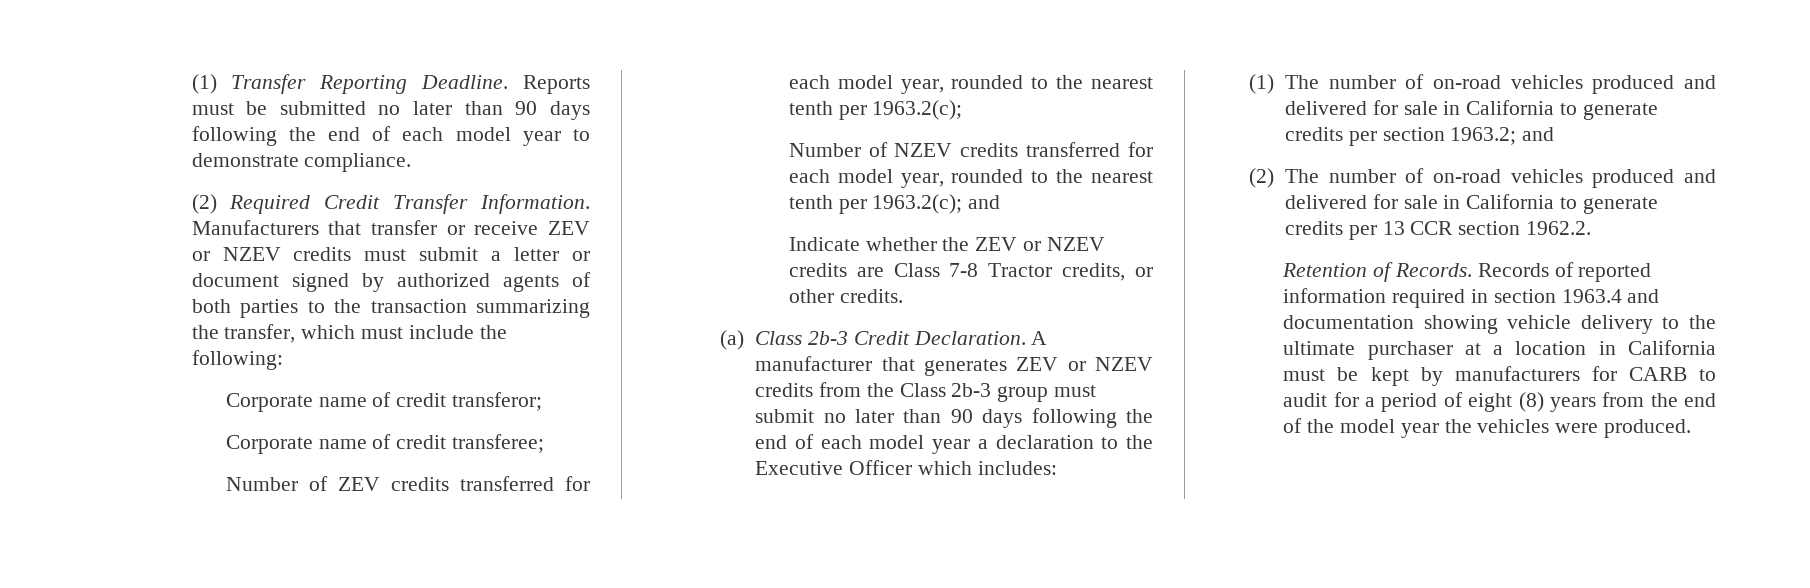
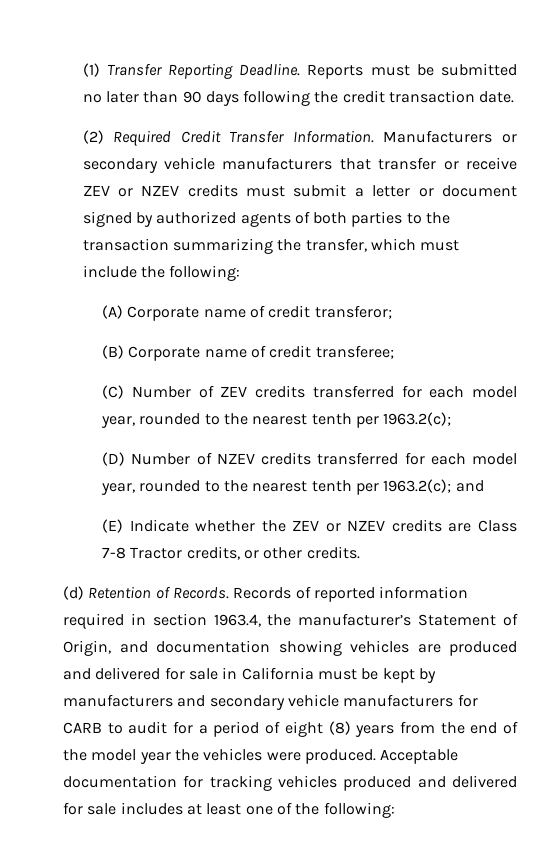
- Reports must be submitted no later than 90 days following the end of each model year to demonstrate compliance.
+ Reports must be submitted no later than 90 days following the credit transaction date.
- Manufacturers that transfer or receive ZEV or NZEV credits must submit a letter or document signed by authorized agents of both parties to the transaction summarizing the transfer, which must include the following:
+ Manufacturers or secondary vehicle manufacturers that transfer or receive ZEV or NZEV credits must submit a letter or document signed by authorized agents of both parties to the transaction summarizing the transfer, which must include the following:
- Corporate name of credit transferor;
+ (A) Corporate name of credit transferor;
- Corporate name of credit transferee;
+ (B) Corporate name of credit transferee;
- Number of ZEV credits transferred for each model year, rounded to the nearest tenth per 1963.2(c);
+ (C) Number of ZEV credits transferred for each model year, rounded to the nearest tenth per 1963.2(c);
- Number of NZEV credits transferred for each model year, rounded to the nearest tenth per 1963.2(c); and
+ (D) Number of NZEV credits transferred for each model year, rounded to the nearest tenth per 1963.2(c); and
- Indicate whether the ZEV or NZEV credits are Class 7-8 Tractor credits, or other credits.
+ (E) Indicate whether the ZEV or NZEV credits are Class 7-8 Tractor credits, or other credits.
- (a) Class 2b-3 Credit Declaration. A manufacturer that generates ZEV or NZEV credits from the Class 2b-3 group must submit no later than 90 days following the end of each model year a declaration to the Executive Officer which includes:
- (1) The number of on-road vehicles produced and delivered for sale in California to generate credits per section 1963.2; and
- (2) The number of on-road vehicles produced and delivered for sale in California to generate credits per 13 CCR section 1962.2.
- Retention of Records.
+ (d) Retention of Records.
- Records of reported information required in section 1963.4 and documentation showing vehicle delivery to the ultimate purchaser at a location in California must be kept by manufacturers for CARB to audit for a period of eight (8) years from the end of the model year the vehicles were produced.
+ Records of reported information required in section 1963.4, the manufacturer’s Statement of Origin, and documentation showing vehicles are produced and delivered for sale in California must be kept by manufacturers and secondary vehicle manufacturers for CARB to audit for a period of eight (8) years from the end of the model year the vehicles were produced.
+ Acceptable documentation for tracking vehicles produced and delivered for sale includes at least one of the following:

